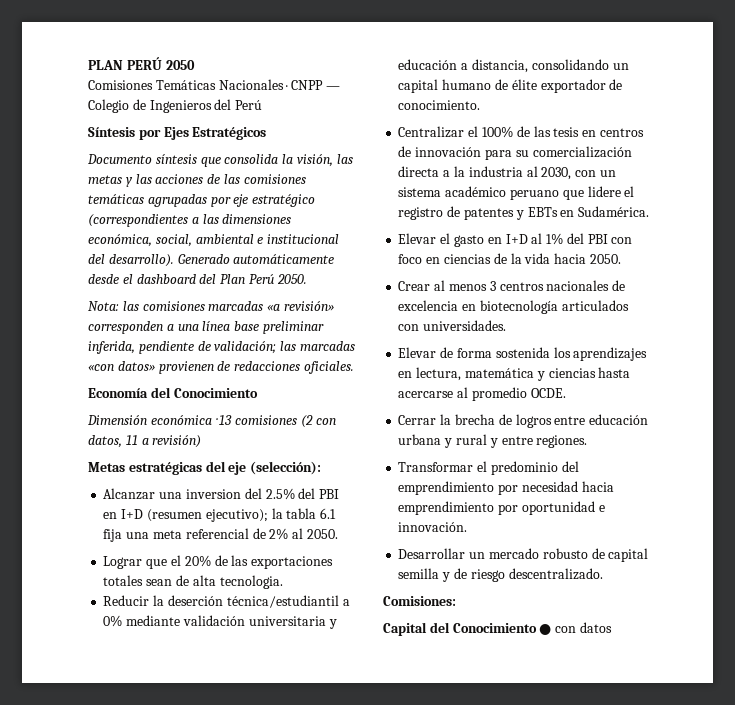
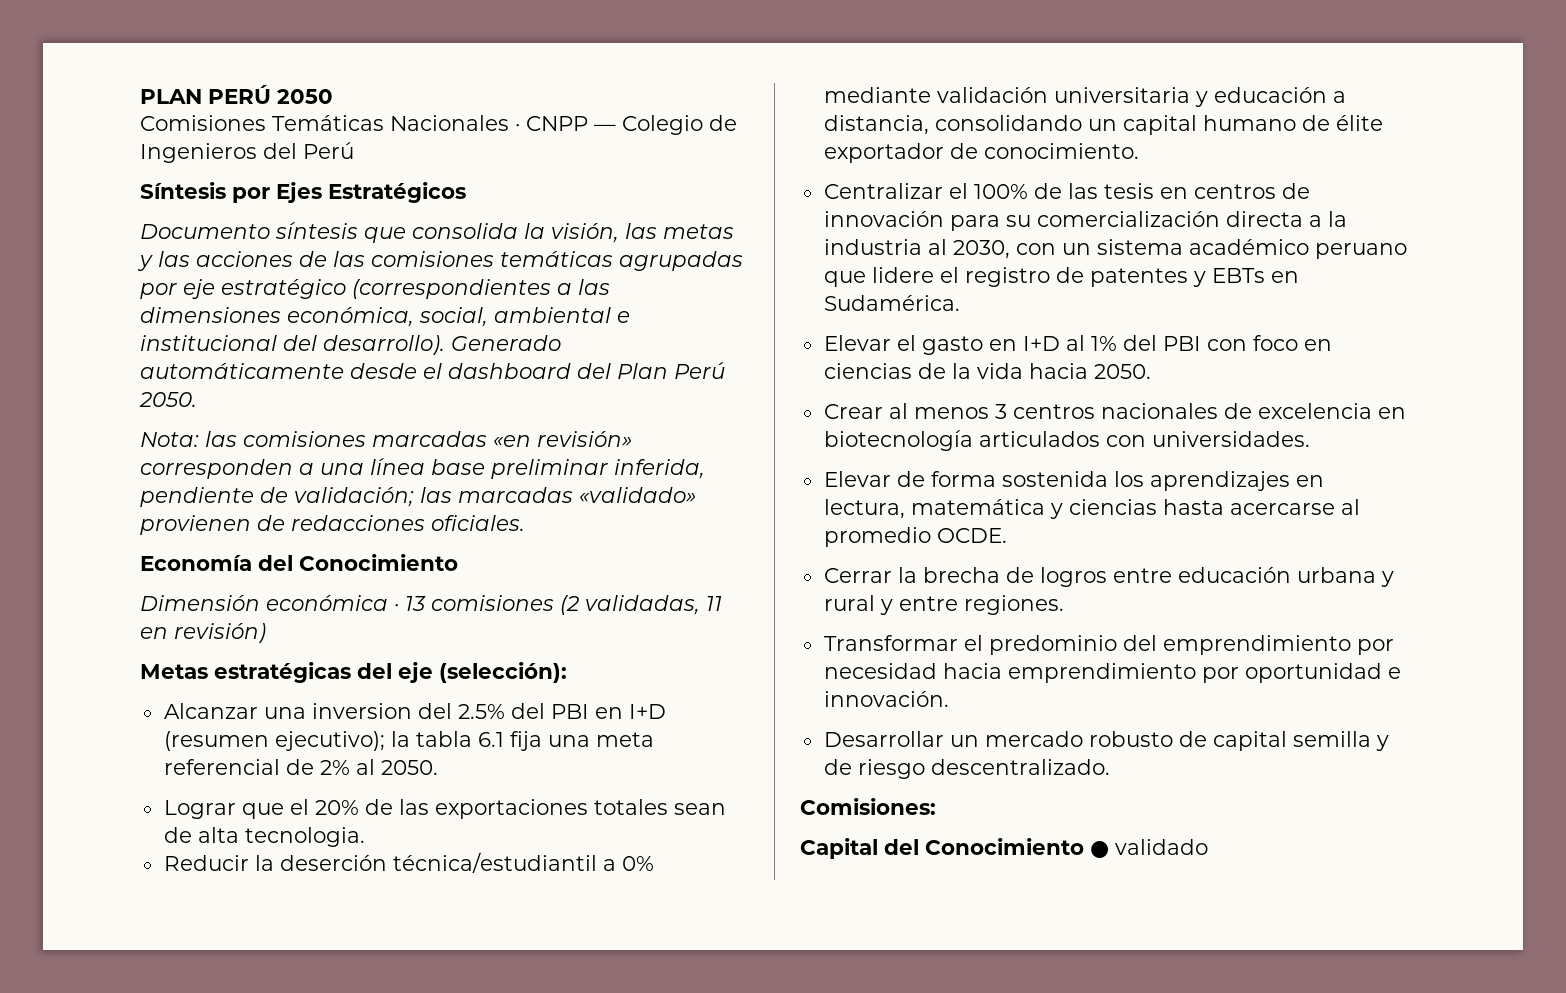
- Nota: las comisiones marcadas «a revisión» corresponden a una línea base preliminar inferida, pendiente de validación; las marcadas «con datos» provienen de redacciones oficiales.
+ Nota: las comisiones marcadas «en revisión» corresponden a una línea base preliminar inferida, pendiente de validación; las marcadas «validado» provienen de redacciones oficiales.
- Dimensión económica · 13 comisiones (2 con datos, 11 a revisión)
+ Dimensión económica · 13 comisiones (2 validadas, 11 en revisión)
- Capital del Conocimiento ● con datos
+ Capital del Conocimiento ● validado

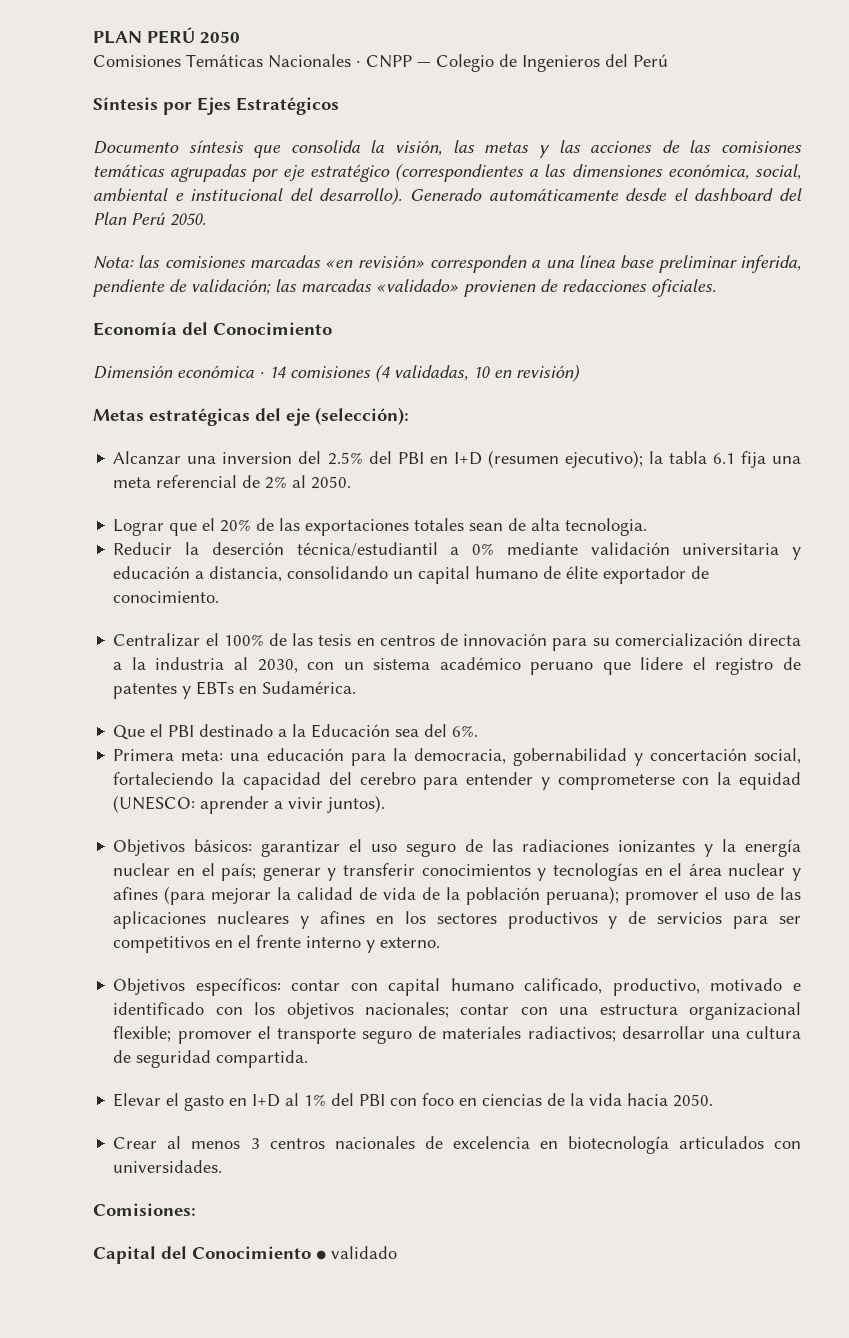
- Dimensión económica · 13 comisiones (2 validadas, 11 en revisión)
+ Dimensión económica · 14 comisiones (4 validadas, 10 en revisión)
+ Que el PBI destinado a la Educación sea del 6%.
+ Primera meta: una educación para la democracia, gobernabilidad y concertación social, fortaleciendo la capacidad del cerebro para entender y comprometerse con la equidad (UNESCO: aprender a vivir juntos).
+ Objetivos básicos: garantizar el uso seguro de las radiaciones ionizantes y la energía nuclear en el país; generar y transferir conocimientos y tecnologías en el área nuclear y afines (para mejorar la calidad de vida de la población peruana); promover el uso de las aplicaciones nucleares y afines en los sectores productivos y de servicios para ser competitivos en el frente interno y externo.
+ Objetivos específicos: contar con capital humano calificado, productivo, motivado e identificado con los objetivos nacionales; contar con una estructura organizacional flexible; promover el transporte seguro de materiales radiactivos; desarrollar una cultura de seguridad compartida.
- Elevar de forma sostenida los aprendizajes en lectura, matemática y ciencias hasta acercarse al promedio OCDE.
- Cerrar la brecha de logros entre educación urbana y rural y entre regiones.
- Transformar el predominio del emprendimiento por necesidad hacia emprendimiento por oportunidad e innovación.
- Desarrollar un mercado robusto de capital semilla y de riesgo descentralizado.

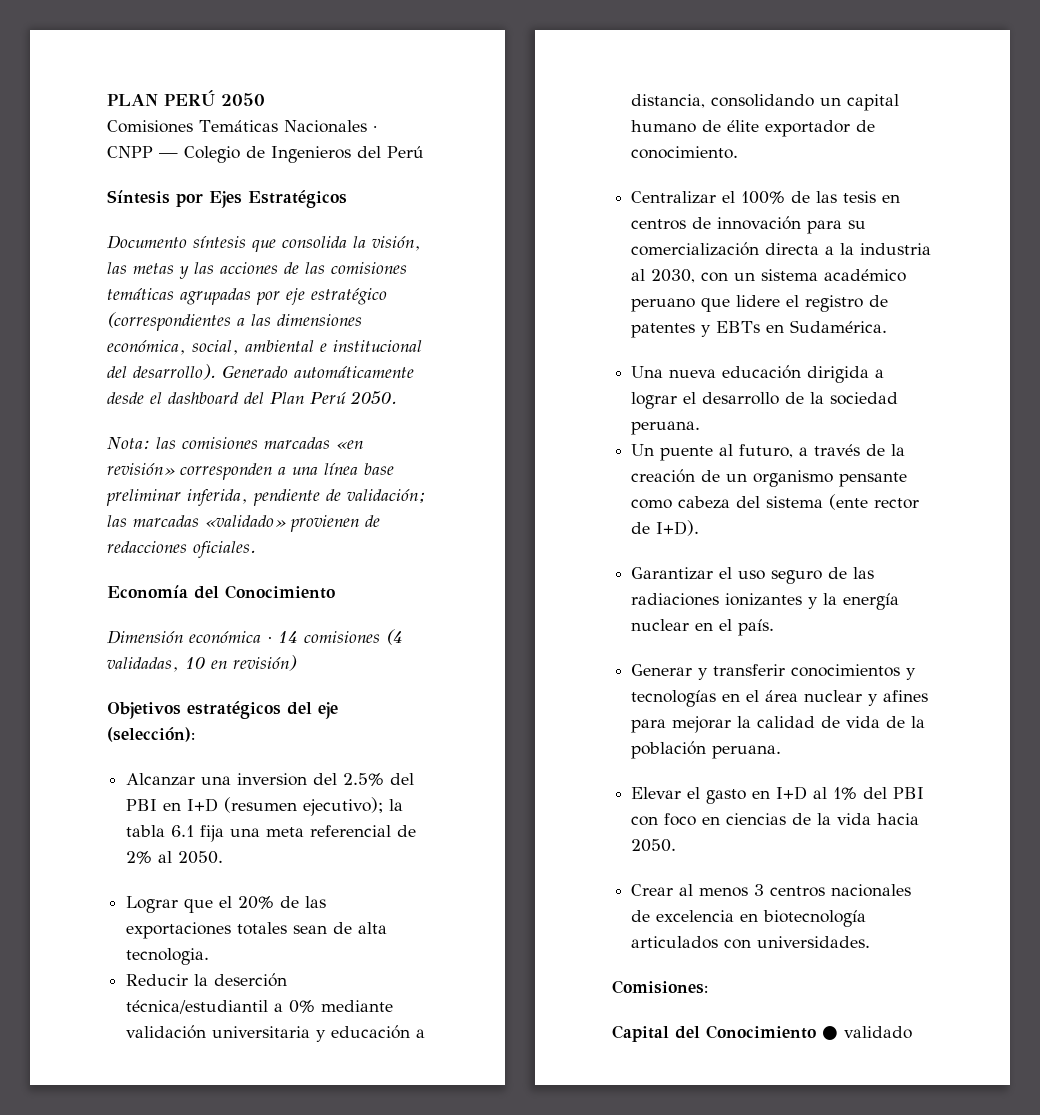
- Metas estratégicas del eje (selección):
+ Objetivos estratégicos del eje (selección):
- Que el PBI destinado a la Educación sea del 6%.
- Primera meta: una educación para la democracia, gobernabilidad y concertación social, fortaleciendo la capacidad del cerebro para entender y comprometerse con la equidad (UNESCO: aprender a vivir juntos).
- Objetivos básicos: garantizar el uso seguro de las radiaciones ionizantes y la energía nuclear en el país; generar y transferir conocimientos y tecnologías en el área nuclear y afines (para mejorar la calidad de vida de la población peruana); promover el uso de las aplicaciones nucleares y afines en los sectores productivos y de servicios para ser competitivos en el frente interno y externo.
- Objetivos específicos: contar con capital humano calificado, productivo, motivado e identificado con los objetivos nacionales; contar con una estructura organizacional flexible; promover el transporte seguro de materiales radiactivos; desarrollar una cultura de seguridad compartida.
+ Una nueva educación dirigida a lograr el desarrollo de la sociedad peruana.
+ Un puente al futuro, a través de la creación de un organismo pensante como cabeza del sistema (ente rector de I+D).
+ Garantizar el uso seguro de las radiaciones ionizantes y la energía nuclear en el país.
+ Generar y transferir conocimientos y tecnologías en el área nuclear y afines para mejorar la calidad de vida de la población peruana.

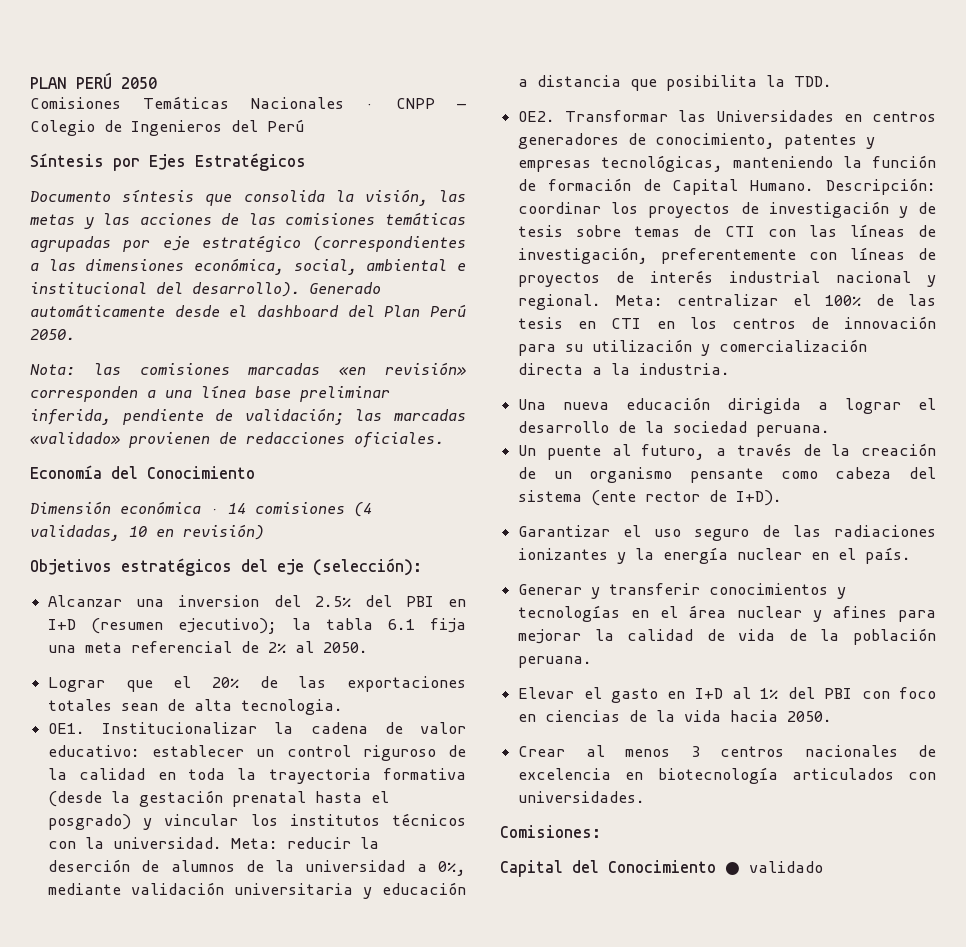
- Reducir la deserción técnica/estudiantil a 0% mediante validación universitaria y educación a distancia, consolidando un capital humano de élite exportador de conocimiento.
- Centralizar el 100% de las tesis en centros de innovación para su comercialización directa a la industria al 2030, con un sistema académico peruano que lidere el registro de patentes y EBTs en Sudamérica.
+ OE1. Institucionalizar la cadena de valor educativo: establecer un control riguroso de la calidad en toda la trayectoria formativa (desde la gestación prenatal hasta el posgrado) y vincular los institutos técnicos con la universidad. Meta: reducir la deserción de alumnos de la universidad a 0%, mediante validación universitaria y educación a distancia que posibilita la TDD.
+ OE2. Transformar las Universidades en centros generadores de conocimiento, patentes y empresas tecnológicas, manteniendo la función de formación de Capital Humano. Descripción: coordinar los proyectos de investigación y de tesis sobre temas de CTI con las líneas de investigación, preferentemente con líneas de proyectos de interés industrial nacional y regional. Meta: centralizar el 100% de las tesis en CTI en los centros de innovación para su utilización y comercialización directa a la industria.

